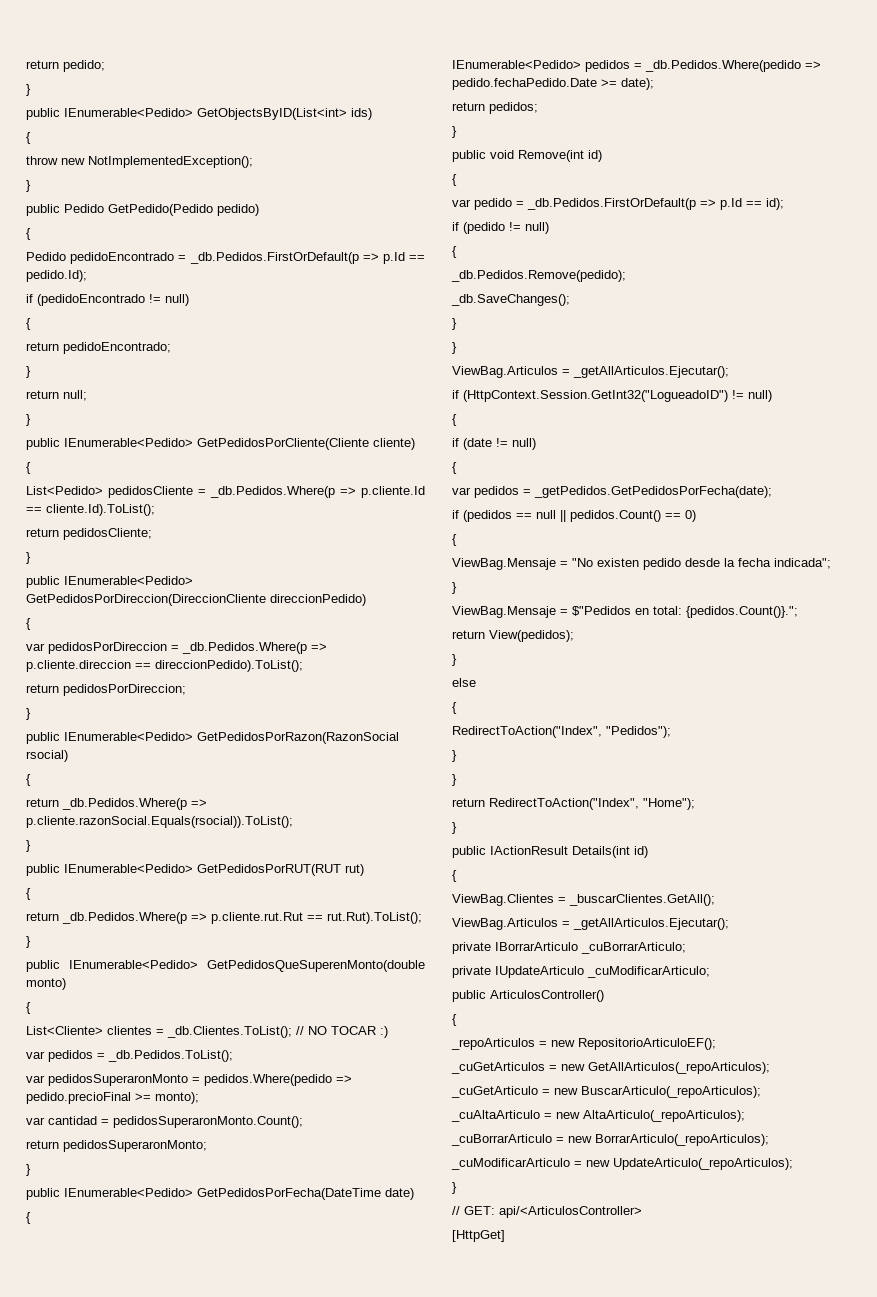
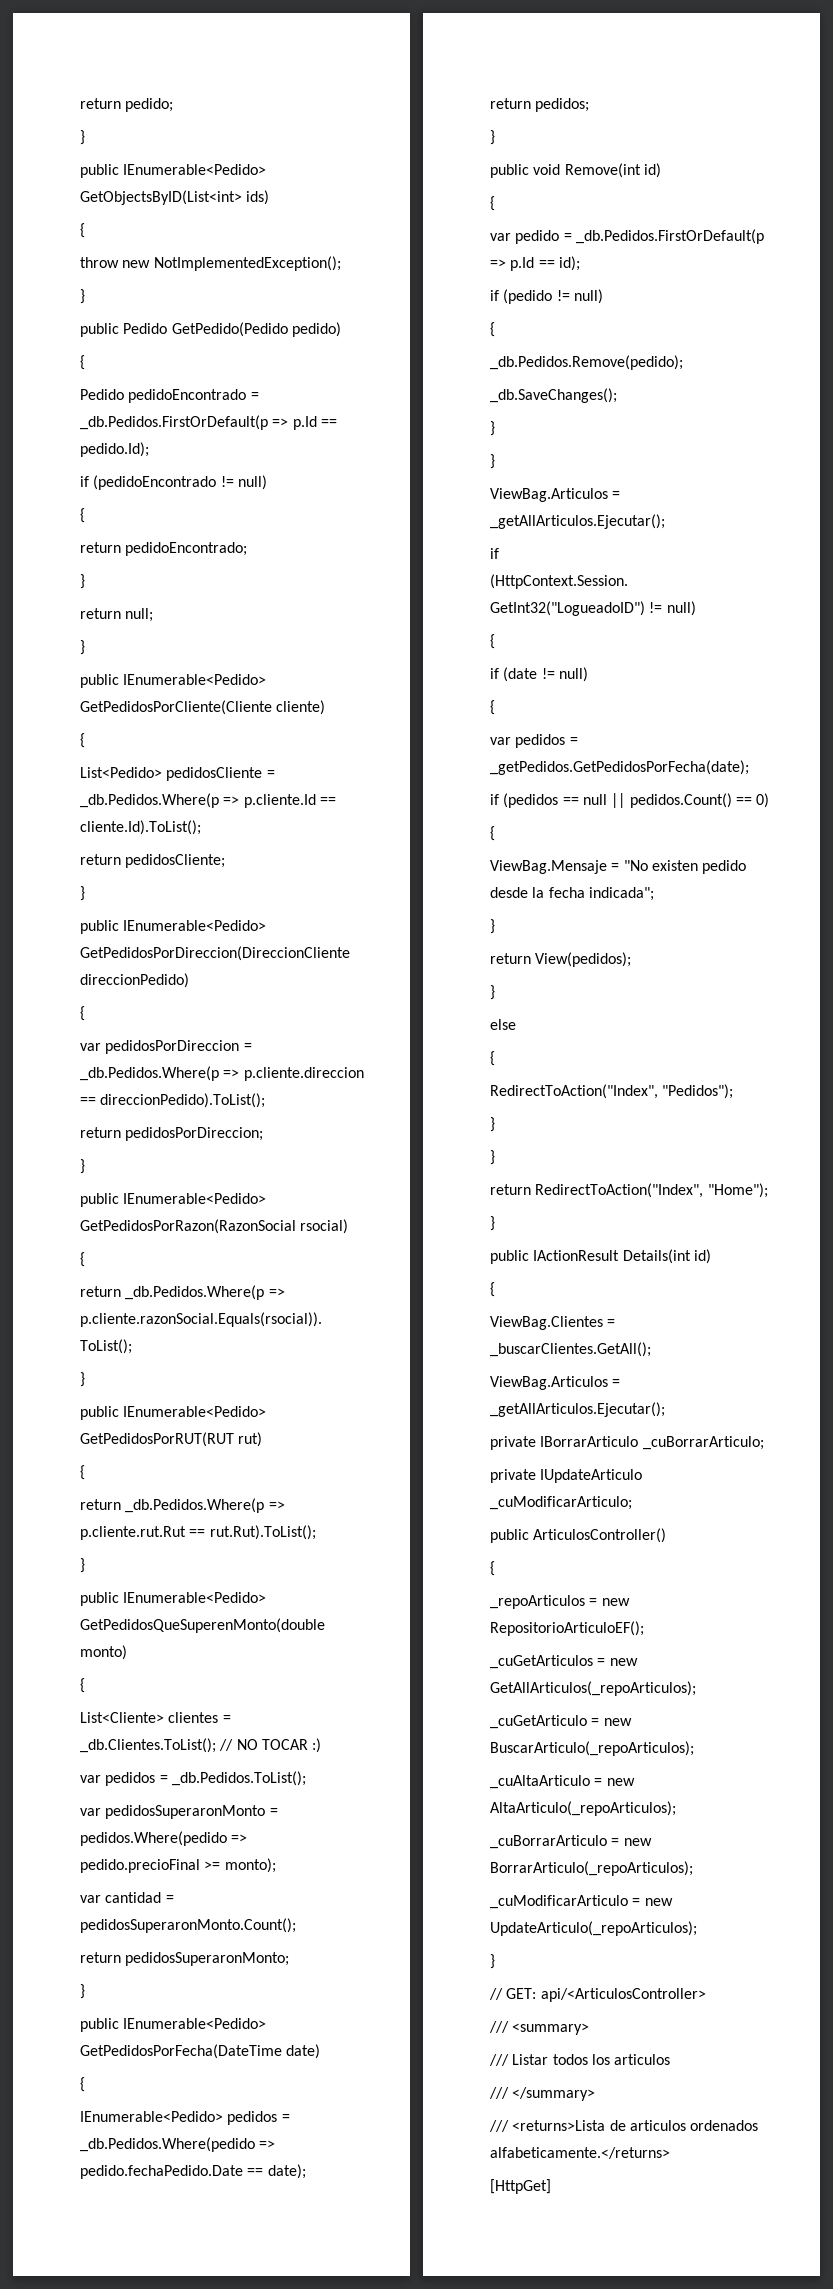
- IEnumerable<Pedido> pedidos = _db.Pedidos.Where(pedido => pedido.fechaPedido.Date >= date);
+ IEnumerable<Pedido> pedidos = _db.Pedidos.Where(pedido => pedido.fechaPedido.Date == date);
- ViewBag.Mensaje = $"Pedidos en total: {pedidos.Count()}.";
+ /// <summary>
+ /// Listar todos los articulos
+ /// </summary>
+ /// <returns>Lista de articulos ordenados alfabeticamente.</returns>

